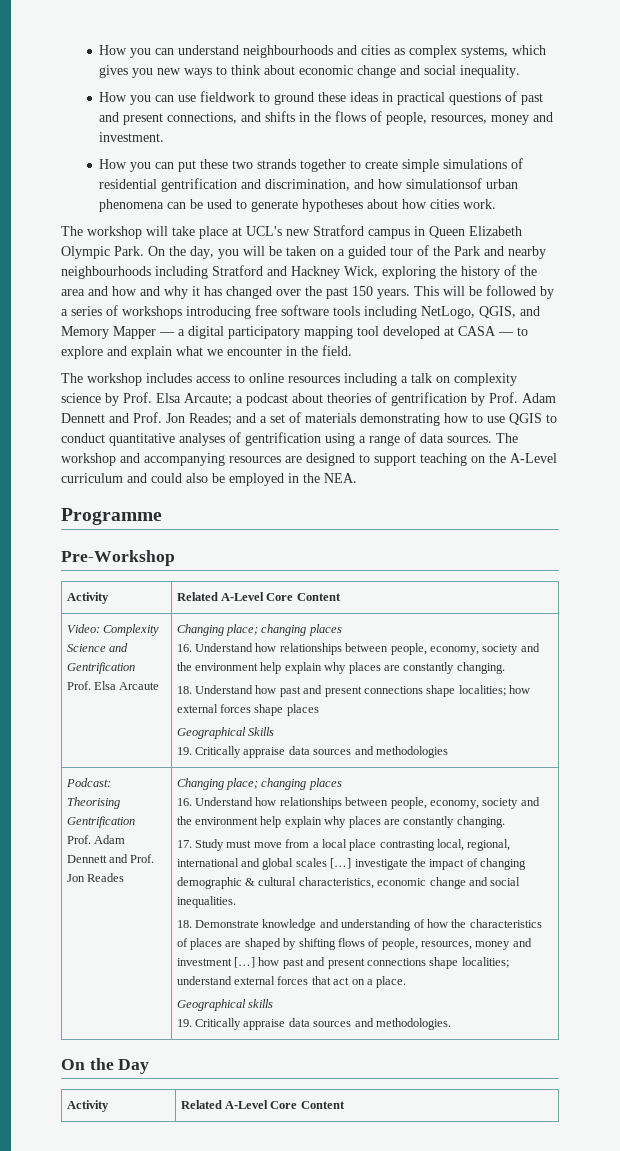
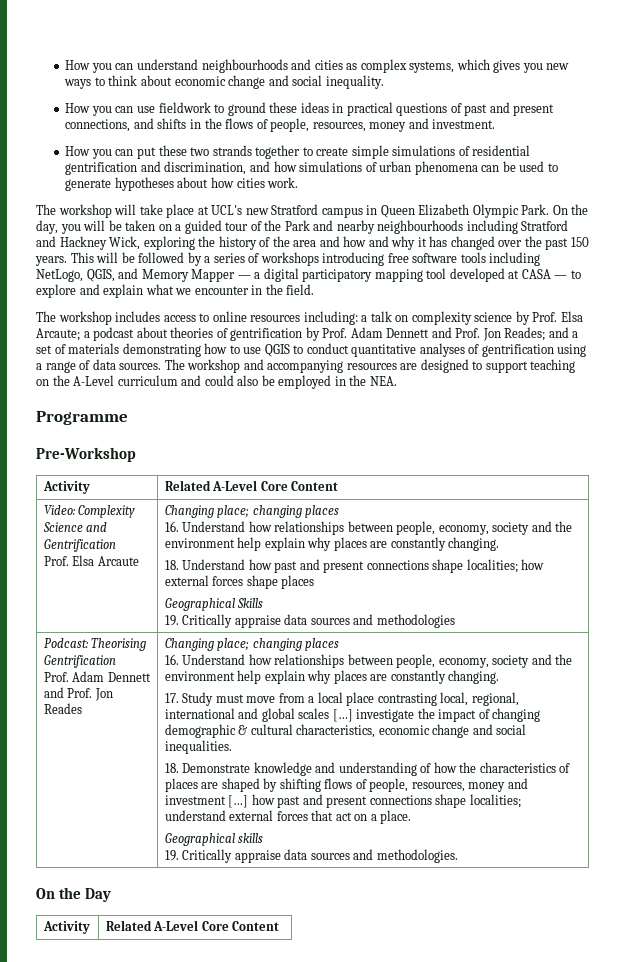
- How you can put these two strands together to create simple simulations of residential gentrification and discrimination, and how simulationsof urban phenomena can be used to generate hypotheses about how cities work.
+ How you can put these two strands together to create simple simulations of residential gentrification and discrimination, and how simulations of urban phenomena can be used to generate hypotheses about how cities work.
- The workshop includes access to online resources including a talk on complexity science by Prof. Elsa Arcaute; a podcast about theories of gentrification by Prof. Adam Dennett and Prof. Jon Reades; and a set of materials demonstrating how to use QGIS to conduct quantitative analyses of gentrification using a range of data sources.
+ The workshop includes access to online resources including: a talk on complexity science by Prof. Elsa Arcaute; a podcast about theories of gentrification by Prof. Adam Dennett and Prof. Jon Reades; and a set of materials demonstrating how to use QGIS to conduct quantitative analyses of gentrification using a range of data sources.

